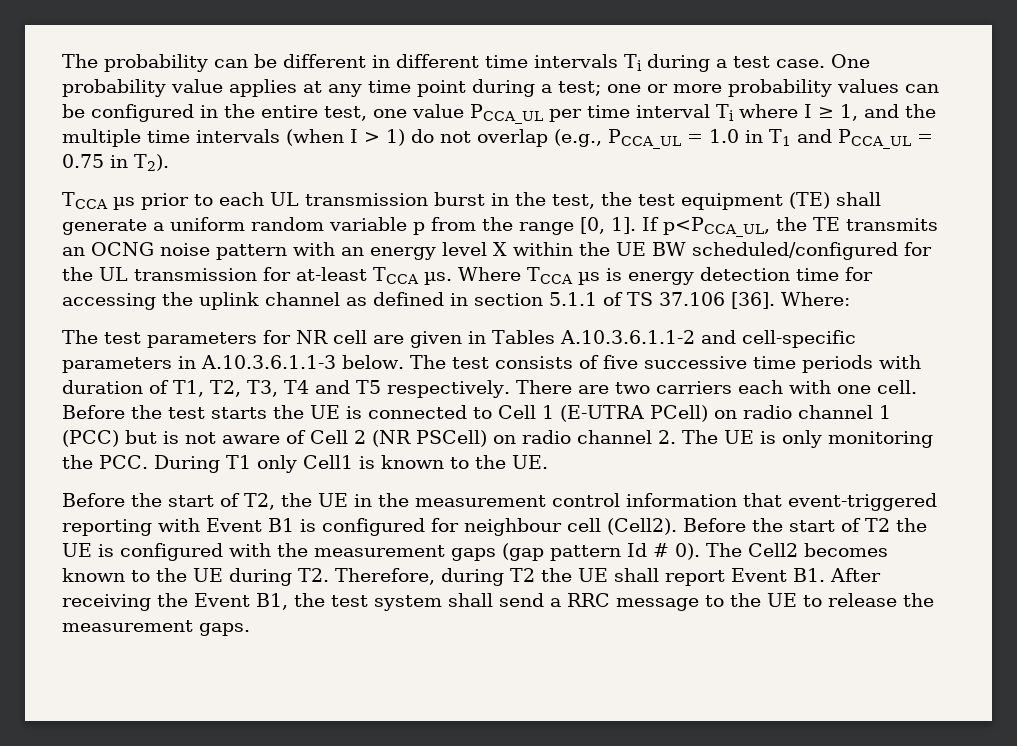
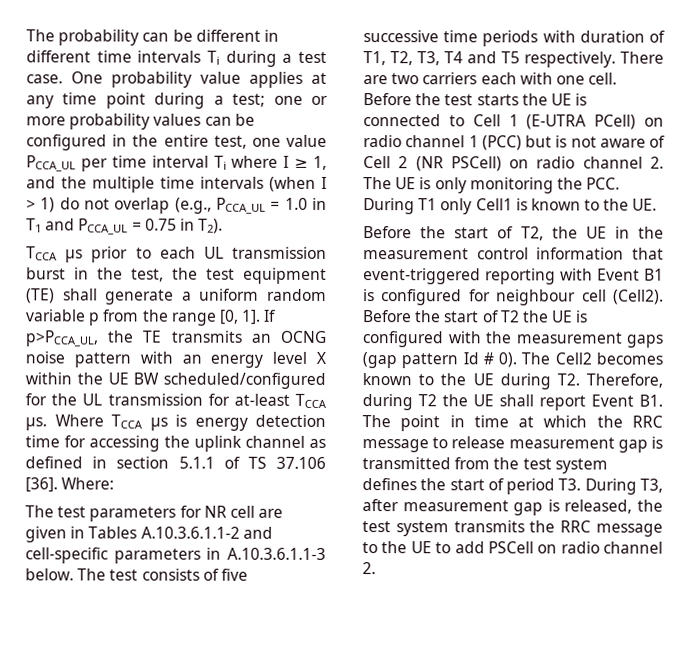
- If p<PCCA_UL, the TE transmits an OCNG noise pattern with an energy level X within the UE BW scheduled/configured for the UL transmission for at-least TCCA µs.
+ If p>PCCA_UL, the TE transmits an OCNG noise pattern with an energy level X within the UE BW scheduled/configured for the UL transmission for at-least TCCA µs.
- The Cell2 becomes known to the UE during T2. Therefore, during T2 the UE shall report Event B1. After receiving the Event B1, the test system shall send a RRC message to the UE to release the measurement gaps.
+ The Cell2 becomes known to the UE during T2. Therefore, during T2 the UE shall report Event B1. The point in time at which the RRC message to release measurement gap is transmitted from the test system defines the start of period T3. During T3, after measurement gap is released, the test system transmits the RRC message to the UE to add PSCell on radio channel 2.

